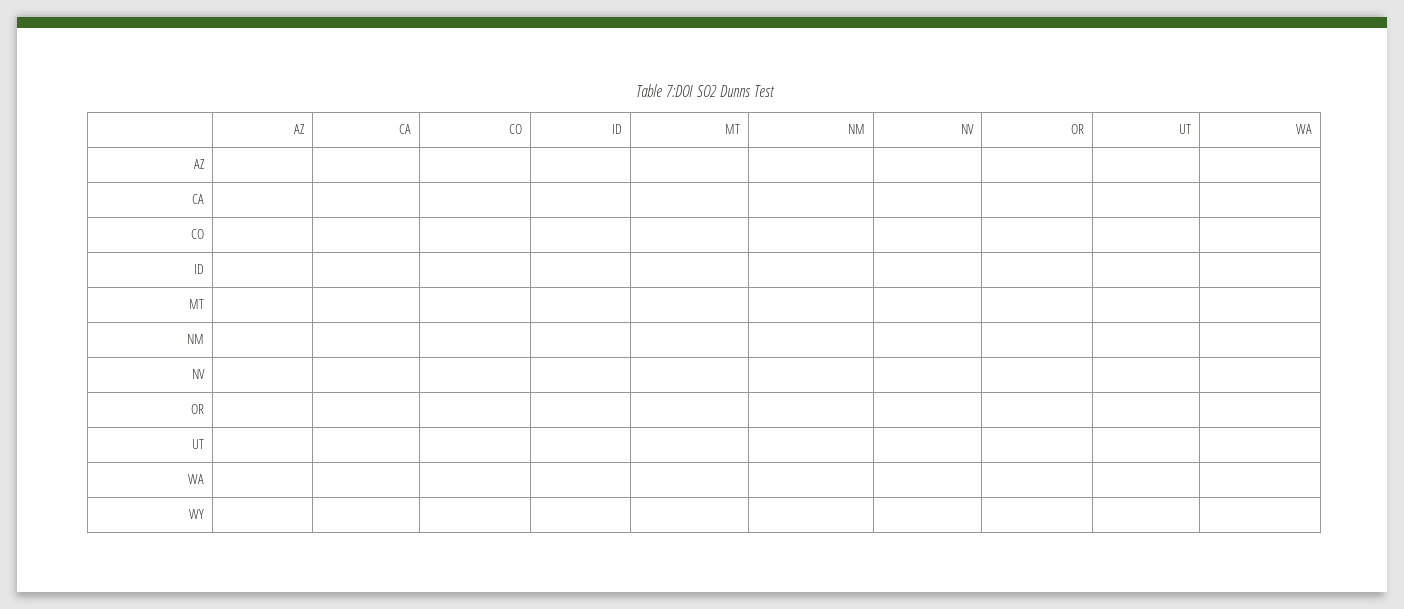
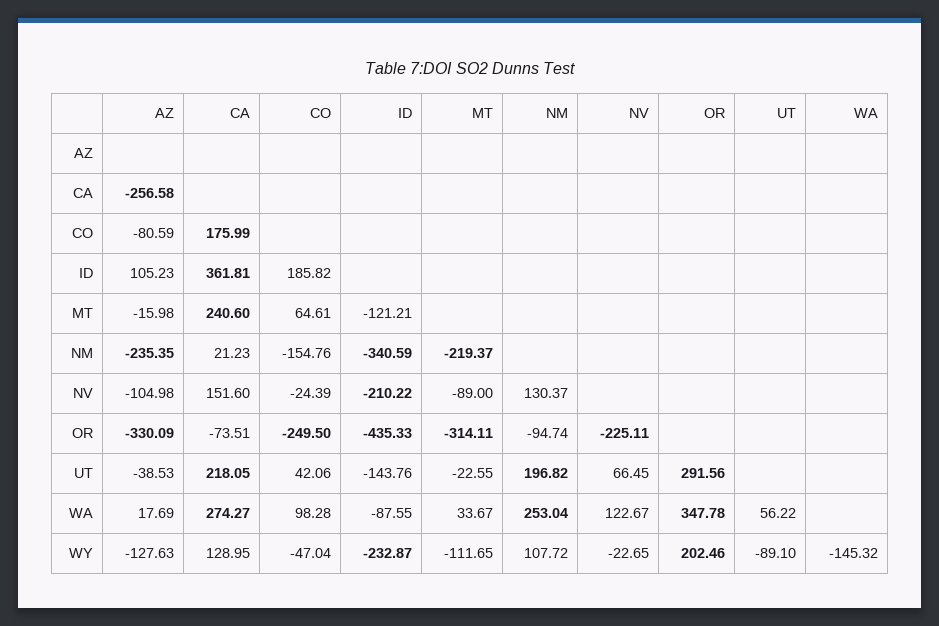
- CA | | | | | | | | | |
- CO | | | | | | | | | |
- ID | | | | | | | | | |
- MT | | | | | | | | | |
- NM | | | | | | | | | |
- NV | | | | | | | | | |
- OR | | | | | | | | | |
- UT | | | | | | | | | |
- WA | | | | | | | | | |
- WY | | | | | | | | | |
+ CA | -256.58 | | | | | | | | |
+ CO | -80.59 | 175.99 | | | | | | | |
+ ID | 105.23 | 361.81 | 185.82 | | | | | | |
+ MT | -15.98 | 240.60 | 64.61 | -121.21 | | | | | |
+ NM | -235.35 | 21.23 | -154.76 | -340.59 | -219.37 | | | | |
+ NV | -104.98 | 151.60 | -24.39 | -210.22 | -89.00 | 130.37 | | | |
+ OR | -330.09 | -73.51 | -249.50 | -435.33 | -314.11 | -94.74 | -225.11 | | |
+ UT | -38.53 | 218.05 | 42.06 | -143.76 | -22.55 | 196.82 | 66.45 | 291.56 | |
+ WA | 17.69 | 274.27 | 98.28 | -87.55 | 33.67 | 253.04 | 122.67 | 347.78 | 56.22 |
+ WY | -127.63 | 128.95 | -47.04 | -232.87 | -111.65 | 107.72 | -22.65 | 202.46 | -89.10 | -145.32

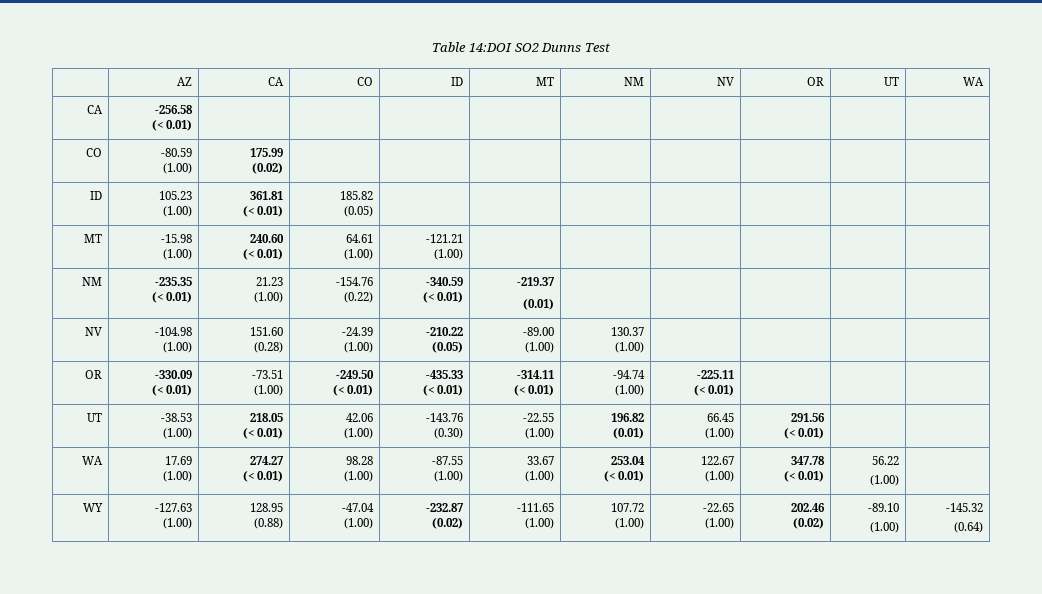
- Table 7:DOI SO2 Dunns Test
+ Table 14:DOI SO2 Dunns Test
- AZ | | | | | | | | | |
- CA | -256.58 | | | | | | | | |
+ CA | -256.58
+ (< 0.01) | | | | | | | | |
- CO | -80.59 | 175.99 | | | | | | | |
+ CO | -80.59
+ (1.00) | 175.99
+ (0.02) | | | | | | | |
- ID | 105.23 | 361.81 | 185.82 | | | | | | |
+ ID | 105.23
+ (1.00) | 361.81
+ (< 0.01) | 185.82
+ (0.05) | | | | | | |
- MT | -15.98 | 240.60 | 64.61 | -121.21 | | | | | |
+ MT | -15.98
+ (1.00) | 240.60
+ (< 0.01) | 64.61
+ (1.00) | -121.21
+ (1.00) | | | | | |
- NM | -235.35 | 21.23 | -154.76 | -340.59 | -219.37 | | | | |
+ NM | -235.35
+ (< 0.01) | 21.23
+ (1.00) | -154.76
+ (0.22) | -340.59
+ (< 0.01) | -219.37
+ (0.01) | | | | |
- NV | -104.98 | 151.60 | -24.39 | -210.22 | -89.00 | 130.37 | | | |
+ NV | -104.98
+ (1.00) | 151.60
+ (0.28) | -24.39
+ (1.00) | -210.22
+ (0.05) | -89.00
+ (1.00) | 130.37
+ (1.00) | | | |
- OR | -330.09 | -73.51 | -249.50 | -435.33 | -314.11 | -94.74 | -225.11 | | |
+ OR | -330.09
+ (< 0.01) | -73.51
+ (1.00) | -249.50
+ (< 0.01) | -435.33
+ (< 0.01) | -314.11
+ (< 0.01) | -94.74
+ (1.00) | -225.11
+ (< 0.01) | | |
- UT | -38.53 | 218.05 | 42.06 | -143.76 | -22.55 | 196.82 | 66.45 | 291.56 | |
+ UT | -38.53
+ (1.00) | 218.05
+ (< 0.01) | 42.06
+ (1.00) | -143.76
+ (0.30) | -22.55
+ (1.00) | 196.82
+ (0.01) | 66.45
+ (1.00) | 291.56
+ (< 0.01) | |
- WA | 17.69 | 274.27 | 98.28 | -87.55 | 33.67 | 253.04 | 122.67 | 347.78 | 56.22 |
+ WA | 17.69
+ (1.00) | 274.27
+ (< 0.01) | 98.28
+ (1.00) | -87.55
+ (1.00) | 33.67
+ (1.00) | 253.04
+ (< 0.01) | 122.67
+ (1.00) | 347.78
+ (< 0.01) | 56.22
+ (1.00) |
- WY | -127.63 | 128.95 | -47.04 | -232.87 | -111.65 | 107.72 | -22.65 | 202.46 | -89.10 | -145.32
+ WY | -127.63
+ (1.00) | 128.95
+ (0.88) | -47.04
+ (1.00) | -232.87
+ (0.02) | -111.65
+ (1.00) | 107.72
+ (1.00) | -22.65
+ (1.00) | 202.46
+ (0.02) | -89.10
+ (1.00) | -145.32
+ (0.64)

